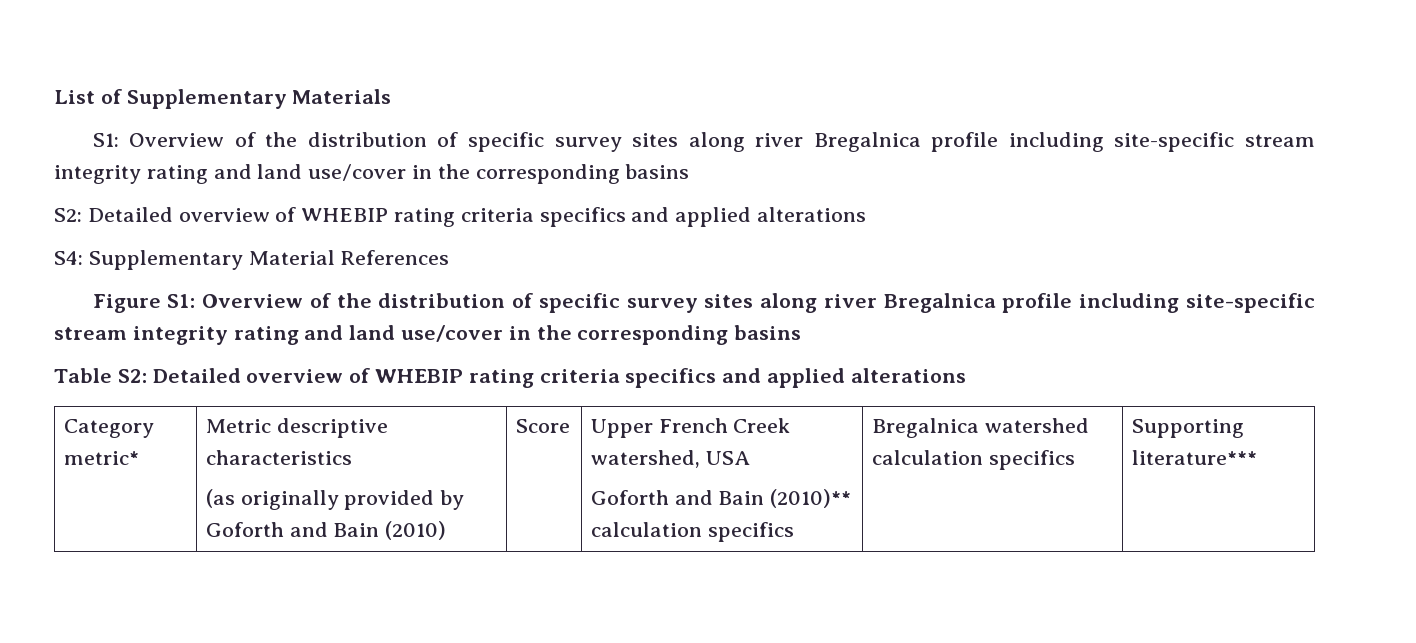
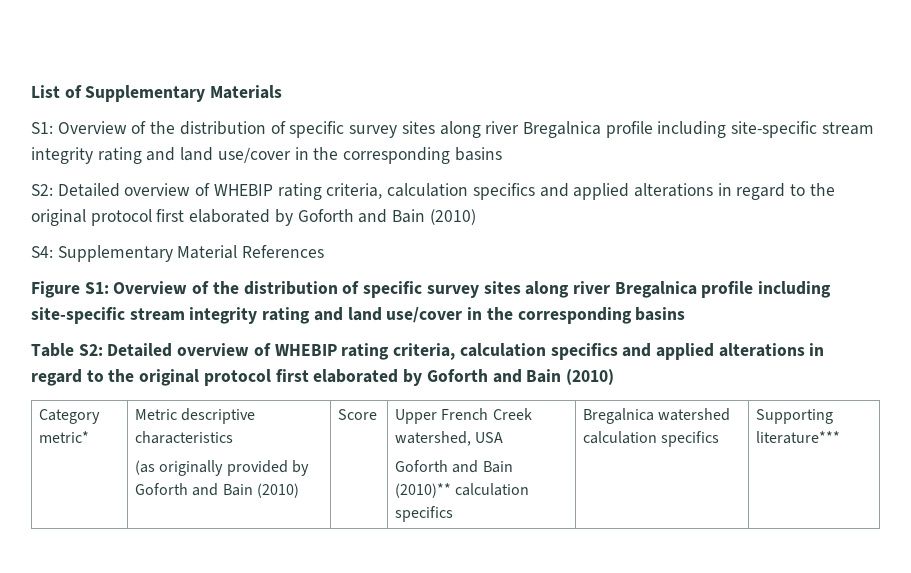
  List of Supplementary Materials
  S1: Overview of the distribution of specific survey sites along river Bregalnica profile including site-specific stream integrity rating and land use/cover in the corresponding basins
- S2: Detailed overview of WHEBIP rating criteria specifics and applied alterations
+ S2: Detailed overview of WHEBIP rating criteria, calculation specifics and applied alterations in regard to the original protocol first elaborated by Goforth and Bain (2010)
- Table S2: Detailed overview of WHEBIP rating criteria specifics and applied alterations
+ Table S2: Detailed overview of WHEBIP rating criteria, calculation specifics and applied alterations in regard to the original protocol first elaborated by Goforth and Bain (2010)

